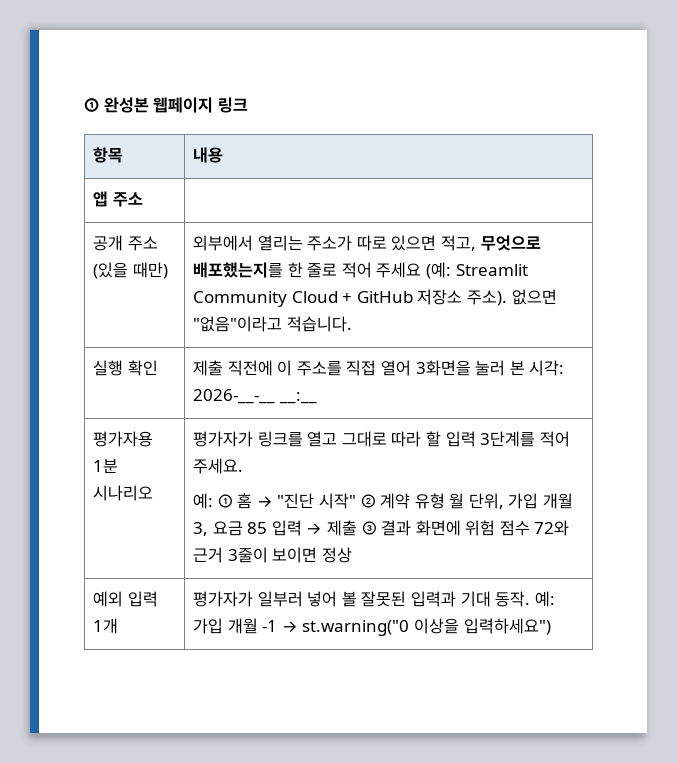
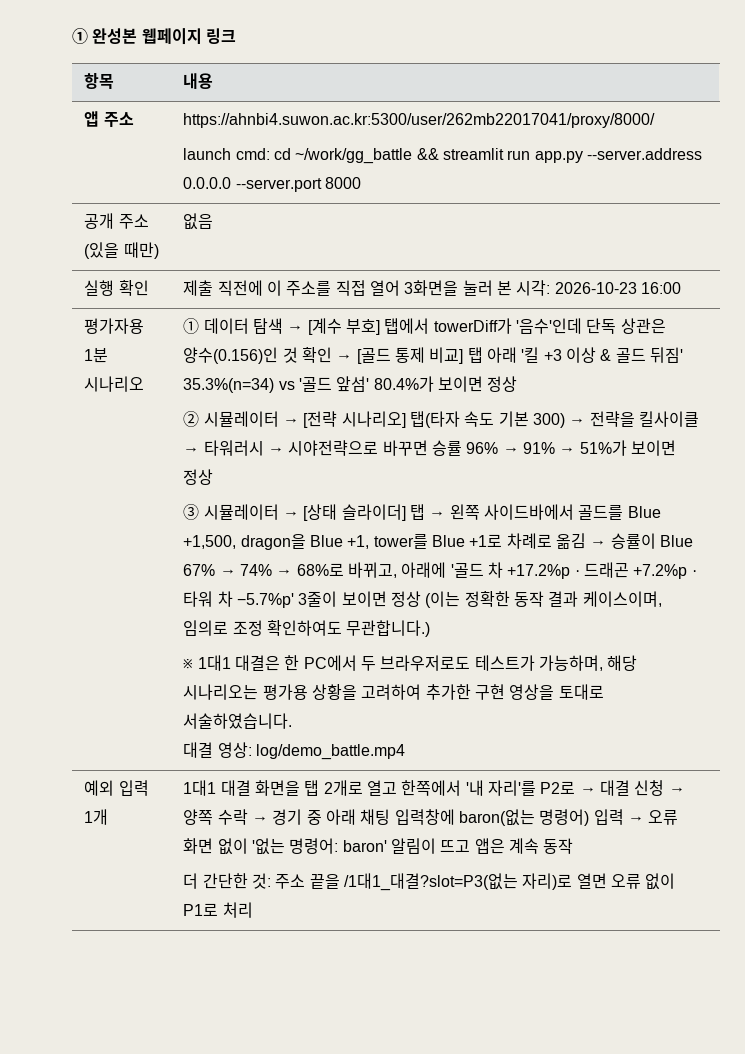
- 앱 주소 |
- 공개 주소 (있을 때만) | 외부에서 열리는 주소가 따로 있으면 적고, 무엇으로 배포했는지를 한 줄로 적어 주세요 (예: Streamlit Community Cloud + GitHub 저장소 주소). 없으면 "없음"이라고 적습니다.
+ 앱 주소 | https://ahnbi4.suwon.ac.kr:5300/user/262mb22017041/proxy/8000/
+ launch cmd: cd ~/work/gg_battle && streamlit run app.py --server.address 0.0.0.0 --server.port 8000
+ 공개 주소 (있을 때만) | 없음
- 실행 확인 | 제출 직전에 이 주소를 직접 열어 3화면을 눌러 본 시각: 2026-__-__ __:__
+ 실행 확인 | 제출 직전에 이 주소를 직접 열어 3화면을 눌러 본 시각: 2026-10-23 16:00
- 평가자가 링크를 열고 그대로 따라 할 입력 3단계를 적어 주세요.
- 예: ① 홈 → "진단 시작" ② 계약 유형 월 단위, 가입 개월 3, 요금 85 입력 → 제출 ③ 결과 화면에 위험 점수 72와 근거 3줄이 보이면 정상
- 예외 입력 1개 | 평가자가 일부러 넣어 볼 잘못된 입력과 기대 동작. 예: 가입 개월 -1 → st.warning("0 이상을 입력하세요")
+ ① 데이터 탐색 → [계수 부호] 탭에서 towerDiff가 '음수'인데 단독 상관은 양수(0.156)인 것 확인 → [골드 통제 비교] 탭 아래 '킬 +3 이상 & 골드 뒤짐' 35.3%(n=34) vs '골드 앞섬' 80.4%가 보이면 정상
+ ② 시뮬레이터 → [전략 시나리오] 탭(타자 속도 기본 300) → 전략을 킬사이클 → 타워러시 → 시야전략으로 바꾸면 승률 96% → 91% → 51%가 보이면 정상
+ ③ 시뮬레이터 → [상태 슬라이더] 탭 → 왼쪽 사이드바에서 골드를 Blue +1,500, dragon을 Blue +1, tower를 Blue +1로 차례로 옮김 → 승률이 Blue 67% → 74% → 68%로 바뀌고, 아래에 '골드 차 +17.2%p · 드래곤 +7.2%p · 타워 차 −5.7%p' 3줄이 보이면 정상 (이는 정확한 동작 결과 케이스이며, 임의로 조정 확인하여도 무관합니다.)
+ ※ 1대1 대결은 한 PC에서 두 브라우저로도 테스트가 가능하며, 해당 시나리오는 평가용 상황을 고려하여 추가한 구현 영상을 토대로 서술하였습니다.
+ 대결 영상: log/demo_battle.mp4
+ 예외 입력 1개 | 1대1 대결 화면을 탭 2개로 열고 한쪽에서 '내 자리'를 P2로 → 대결 신청 → 양쪽 수락 → 경기 중 아래 채팅 입력창에 baron(없는 명령어) 입력 → 오류 화면 없이 '없는 명령어: baron' 알림이 뜨고 앱은 계속 동작
+ 더 간단한 것: 주소 끝을 /1대1_대결?slot=P3(없는 자리)로 열면 오류 없이 P1로 처리

